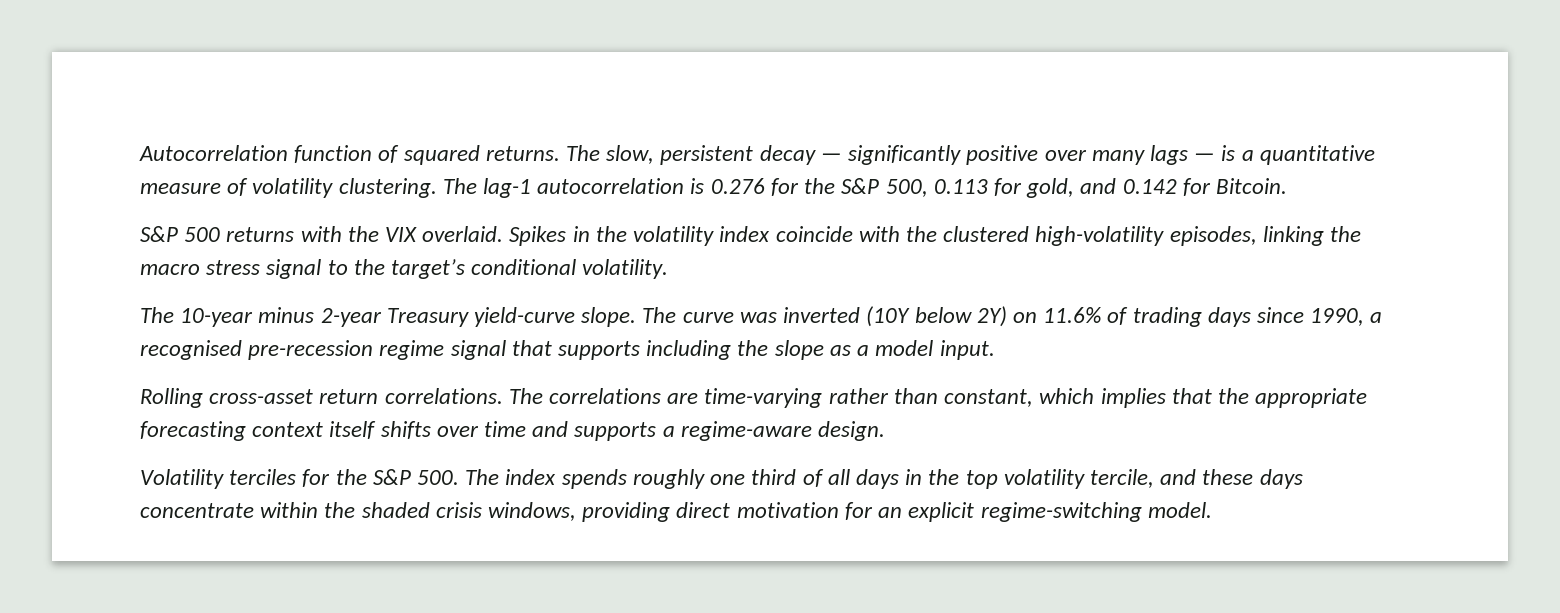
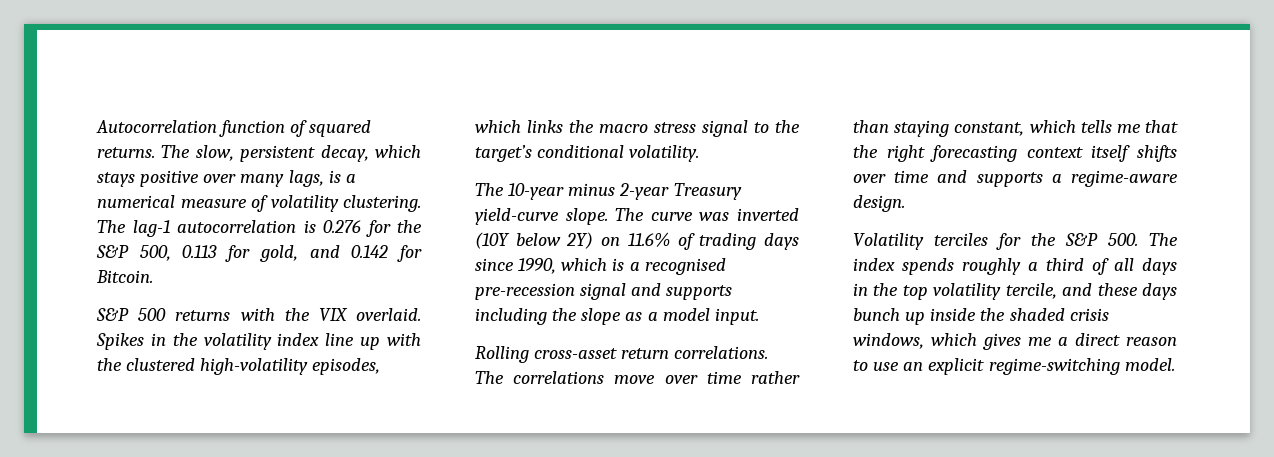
- The slow, persistent decay — significantly positive over many lags — is a quantitative measure of volatility clustering.
+ The slow, persistent decay, which stays positive over many lags, is a numerical measure of volatility clustering.
- Spikes in the volatility index coincide with the clustered high-volatility episodes, linking the macro stress signal to the target’s conditional volatility.
+ Spikes in the volatility index line up with the clustered high-volatility episodes, which links the macro stress signal to the target’s conditional volatility.
- The curve was inverted (10Y below 2Y) on 11.6% of trading days since 1990, a recognised pre-recession regime signal that supports including the slope as a model input.
+ The curve was inverted (10Y below 2Y) on 11.6% of trading days since 1990, which is a recognised pre-recession signal and supports including the slope as a model input.
- The correlations are time-varying rather than constant, which implies that the appropriate forecasting context itself shifts over time and supports a regime-aware design.
+ The correlations move over time rather than staying constant, which tells me that the right forecasting context itself shifts over time and supports a regime-aware design.
- Volatility terciles for the S&P 500. The index spends roughly one third of all days in the top volatility tercile, and these days concentrate within the shaded crisis windows, providing direct motivation for an explicit regime-switching model.
+ Volatility terciles for the S&P 500. The index spends roughly a third of all days in the top volatility tercile, and these days bunch up inside the shaded crisis windows, which gives me a direct reason to use an explicit regime-switching model.

